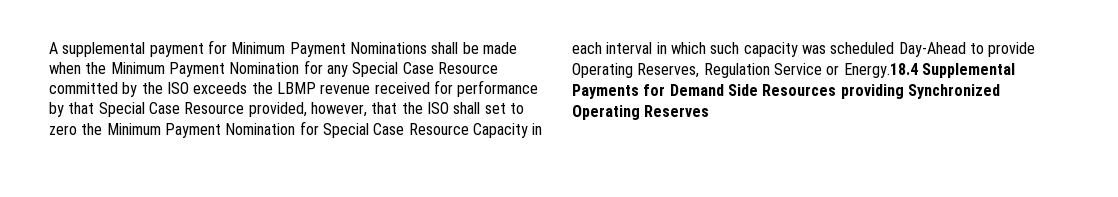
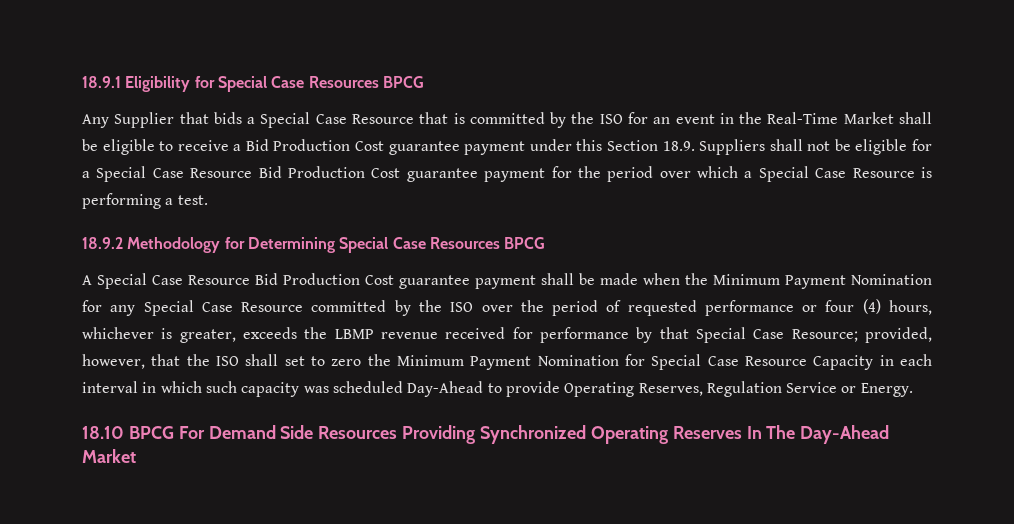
- A supplemental payment for Minimum Payment Nominations shall be made when the Minimum Payment Nomination for any Special Case Resource committed by the ISO exceeds the LBMP revenue received for performance by that Special Case Resource provided, however, that the ISO shall set to zero the Minimum Payment Nomination for Special Case Resource Capacity in each interval in which such capacity was scheduled Day-Ahead to provide Operating Reserves, Regulation Service or Energy.18.4 Supplemental Payments for Demand Side Resources providing Synchronized Operating Reserves
+ 18.9.1 Eligibility for Special Case Resources BPCG
+ Any Supplier that bids a Special Case Resource that is committed by the ISO for an event in the Real-Time Market shall be eligible to receive a Bid Production Cost guarantee payment under this Section 18.9. Suppliers shall not be eligible for a Special Case Resource Bid Production Cost guarantee payment for the period over which a Special Case Resource is performing a test.
+ 18.9.2 Methodology for Determining Special Case Resources BPCG
+ A Special Case Resource Bid Production Cost guarantee payment shall be made when the Minimum Payment Nomination for any Special Case Resource committed by the ISO over the period of requested performance or four (4) hours, whichever is greater, exceeds the LBMP revenue received for performance by that Special Case Resource; provided, however, that the ISO shall set to zero the Minimum Payment Nomination for Special Case Resource Capacity in each interval in which such capacity was scheduled Day-Ahead to provide Operating Reserves, Regulation Service or Energy.
+ 18.10 BPCG For Demand Side Resources Providing Synchronized Operating Reserves In The Day-Ahead Market

